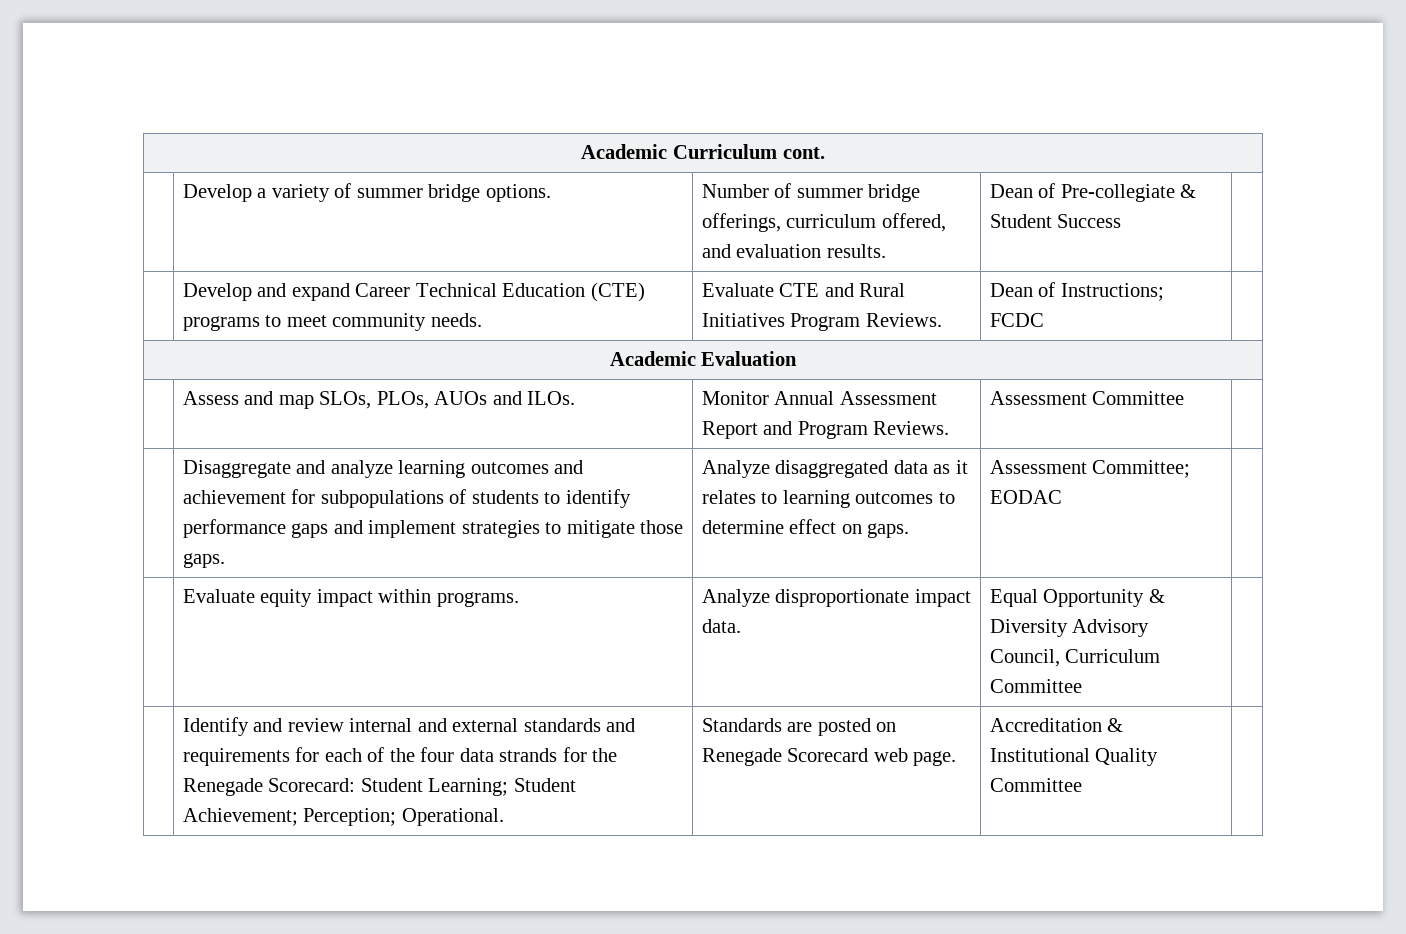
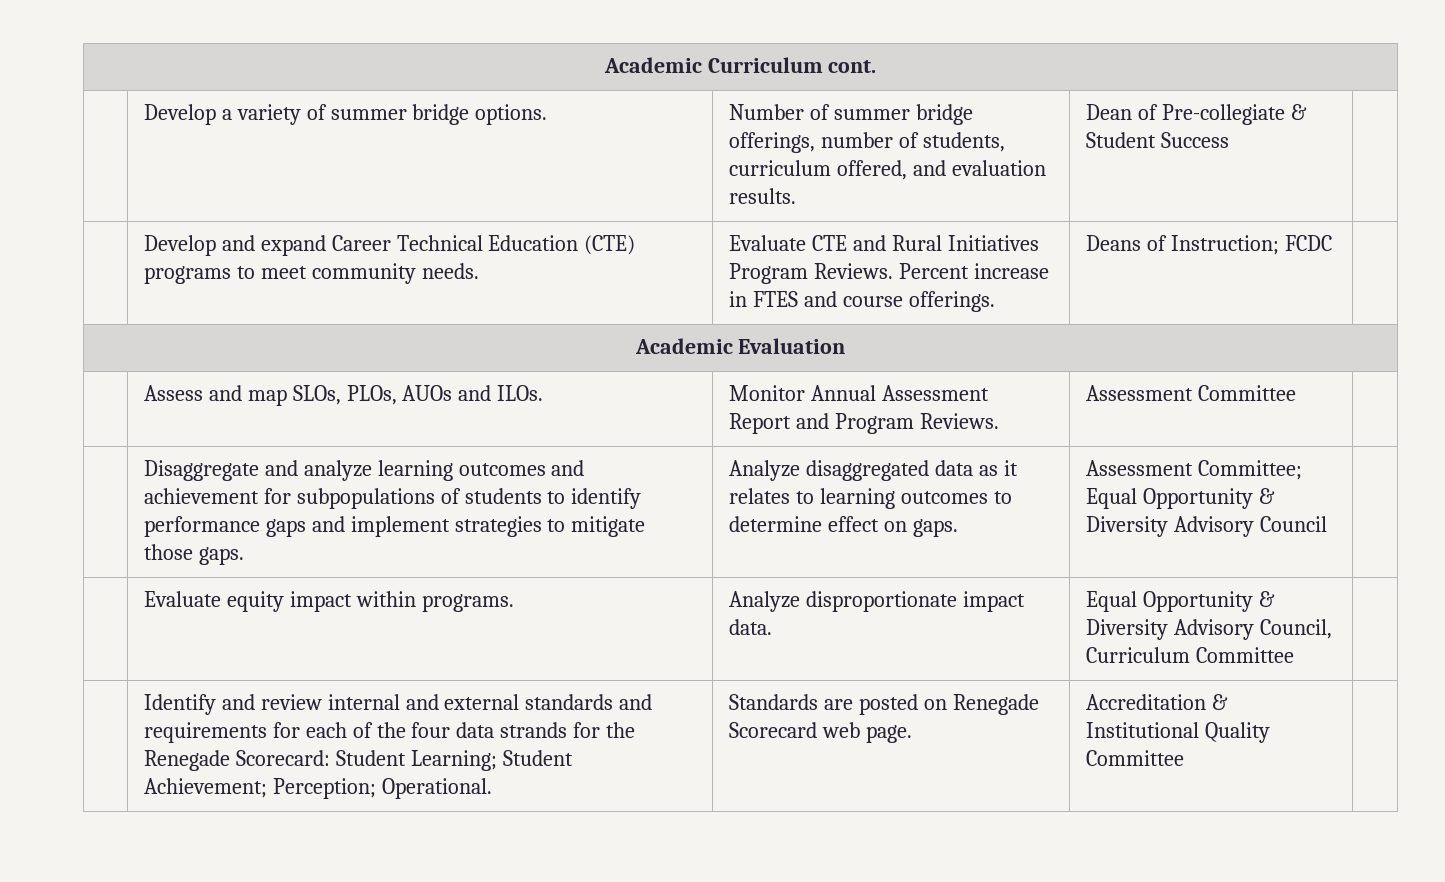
- | Develop a variety of summer bridge options. | Number of summer bridge offerings, curriculum offered, and evaluation results. | Dean of Pre-collegiate & Student Success |
+ | Develop a variety of summer bridge options. | Number of summer bridge offerings, number of students, curriculum offered, and evaluation results. | Dean of Pre-collegiate & Student Success |
- | Develop and expand Career Technical Education (CTE) programs to meet community needs. | Evaluate CTE and Rural Initiatives Program Reviews. | Dean of Instructions; FCDC |
+ | Develop and expand Career Technical Education (CTE) programs to meet community needs. | Evaluate CTE and Rural Initiatives Program Reviews. Percent increase in FTES and course offerings. | Deans of Instruction; FCDC |
- Assessment Committee; EODAC
+ Assessment Committee; Equal Opportunity & Diversity Advisory Council

